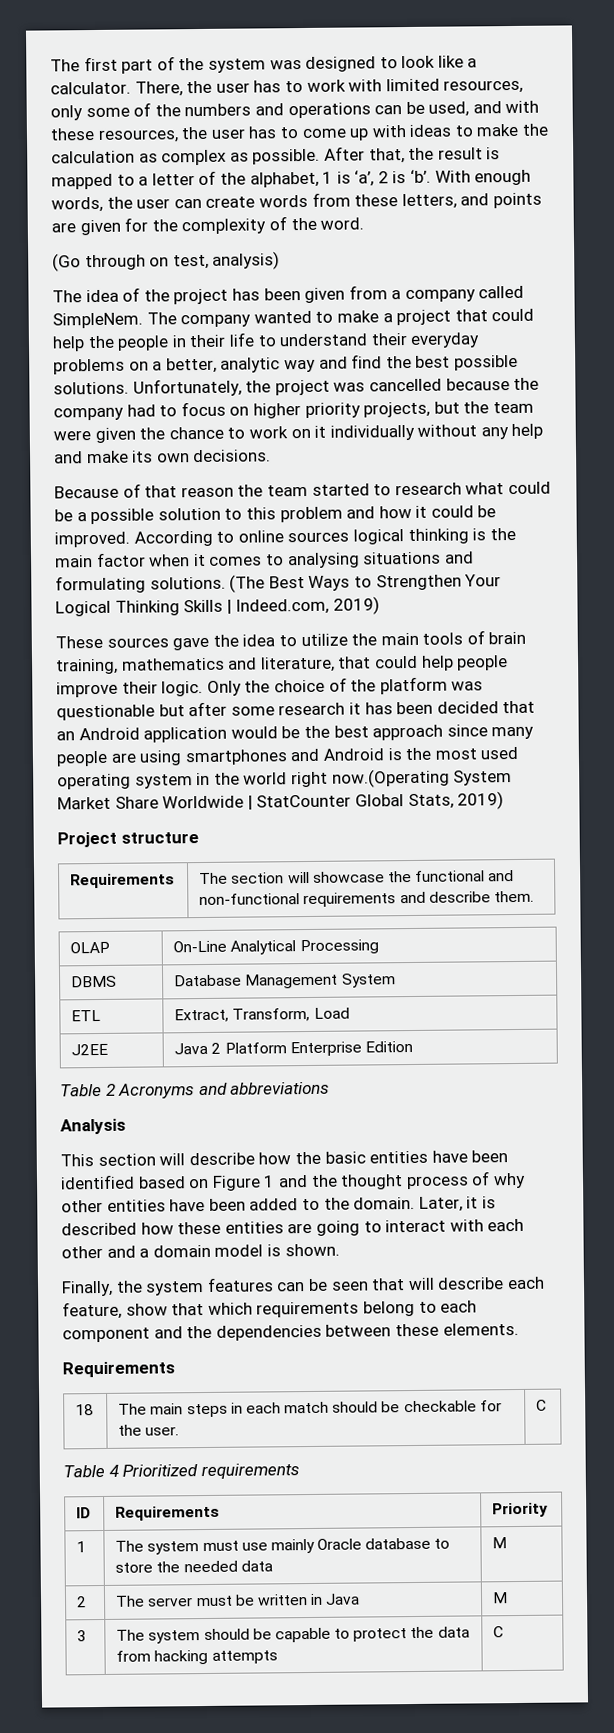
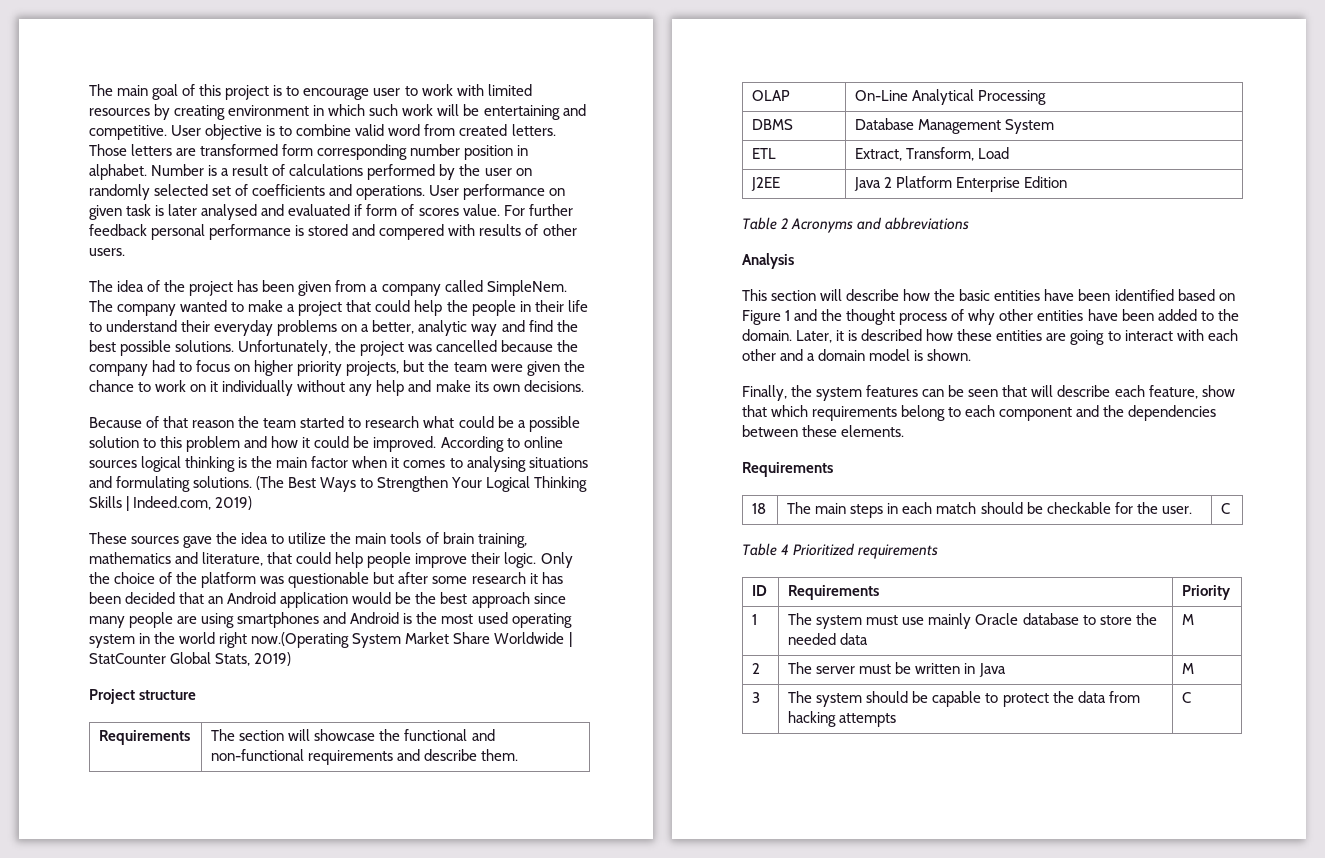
- The first part of the system was designed to look like a calculator. There, the user has to work with limited resources, only some of the numbers and operations can be used, and with these resources, the user has to come up with ideas to make the calculation as complex as possible. After that, the result is mapped to a letter of the alphabet, 1 is ‘a’, 2 is ‘b’. With enough words, the user can create words from these letters, and points are given for the complexity of the word.
- (Go through on test, analysis)
+ The main goal of this project is to encourage user to work with limited resources by creating environment in which such work will be entertaining and competitive. User objective is to combine valid word from created letters. Those letters are transformed form corresponding number position in alphabet. Number is a result of calculations performed by the user on randomly selected set of coefficients and operations. User performance on given task is later analysed and evaluated if form of scores value. For further feedback personal performance is stored and compered with results of other users.

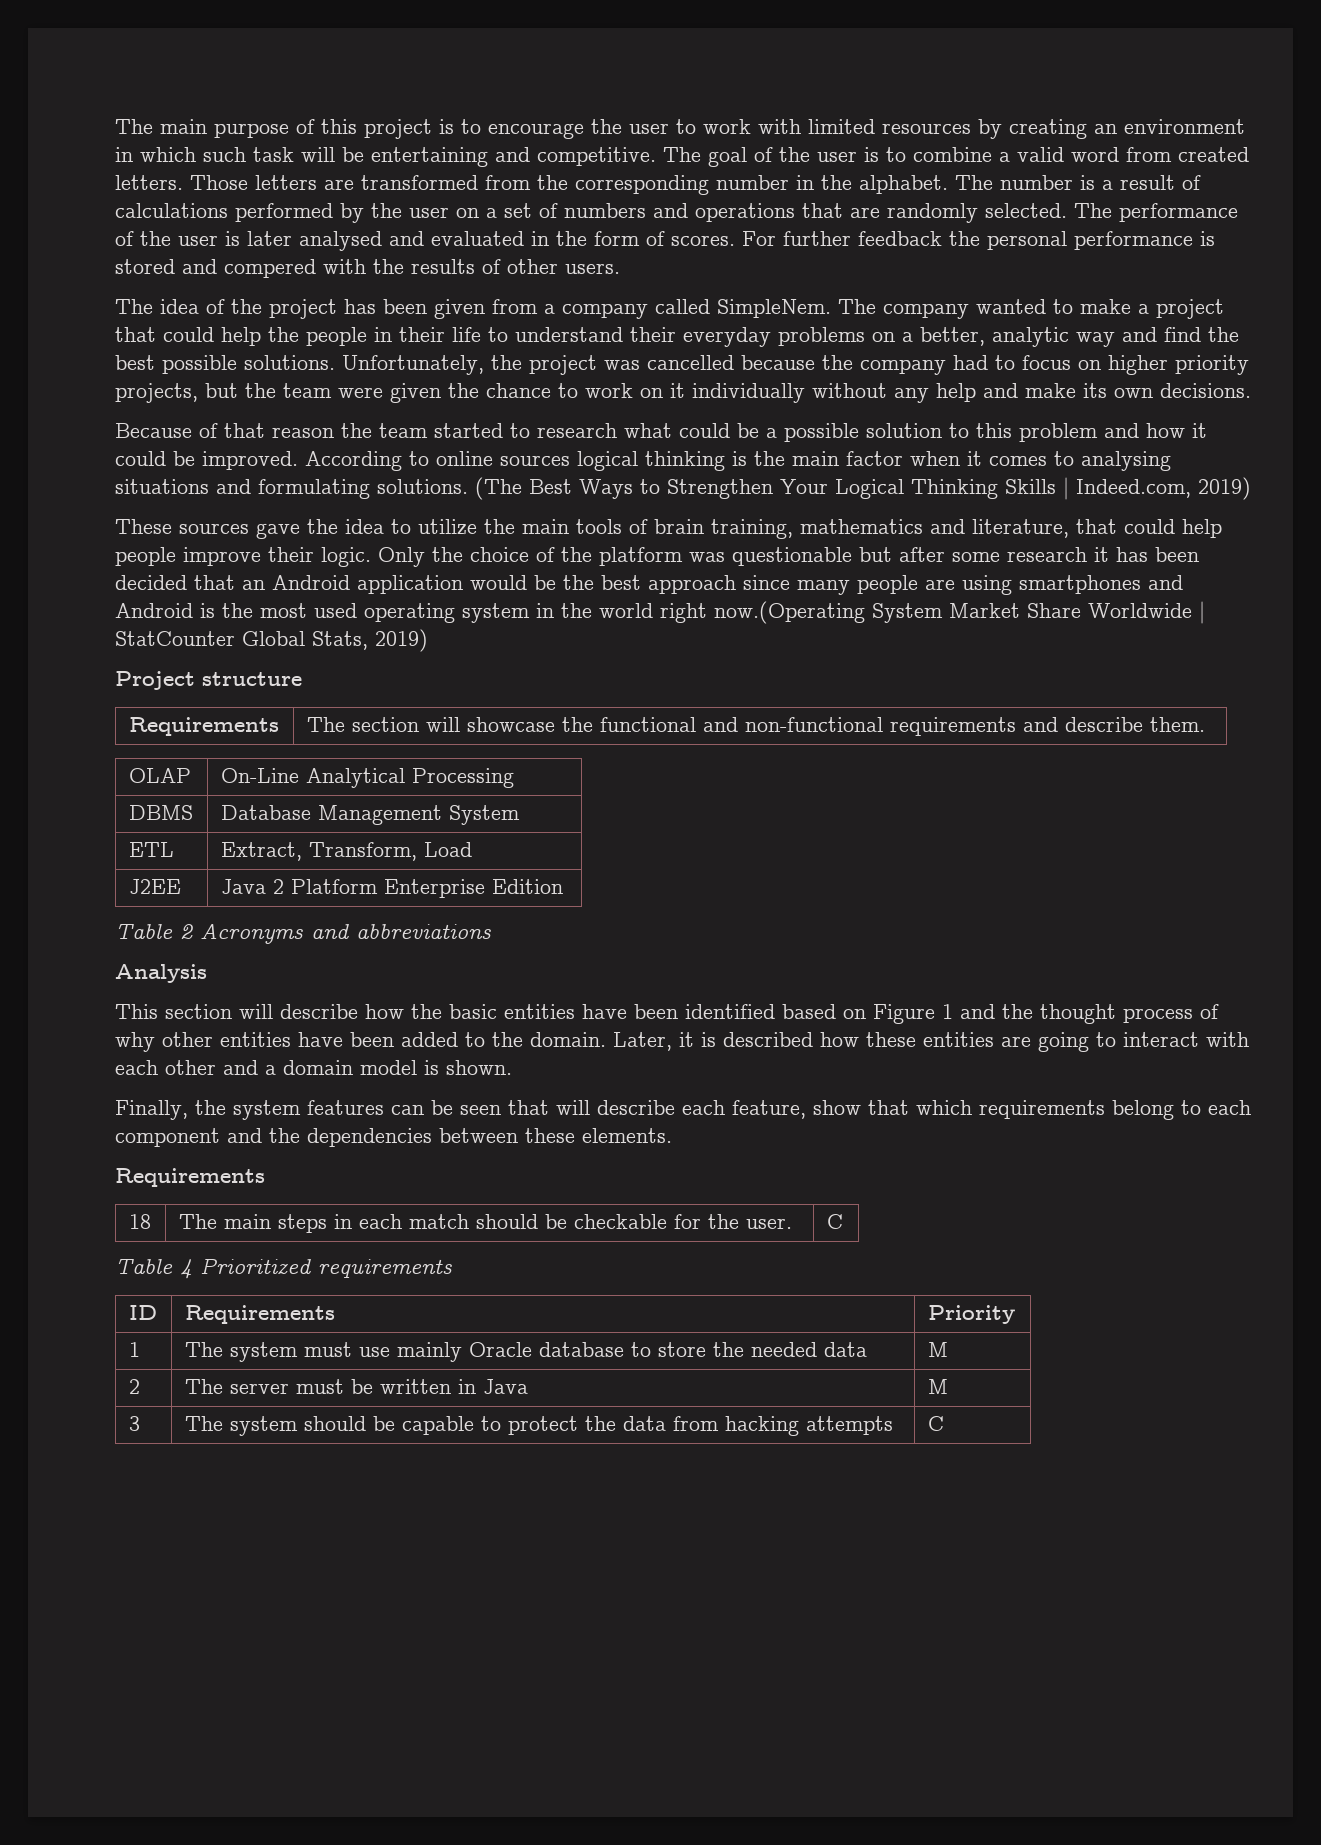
- The main goal of this project is to encourage user to work with limited resources by creating environment in which such work will be entertaining and competitive.
+ The main purpose of this project is to encourage the user to work with limited resources by creating an environment in which such task will be entertaining and competitive.
- User objective is to combine valid word from created letters.
+ The goal of the user is to combine a valid word from created letters.
- Those letters are transformed form corresponding number position in alphabet. Number is a result of calculations performed by the user on randomly selected set of coefficients and operations. User performance on given task is later analysed and evaluated if form of scores value.
+ Those letters are transformed from the corresponding number in the alphabet. The number is a result of calculations performed by the user on a set of numbers and operations that are randomly selected. The performance of the user is later analysed and evaluated in the form of scores.
- For further feedback personal performance is stored and compered with results of other users.
+ For further feedback the personal performance is stored and compered with the results of other users.

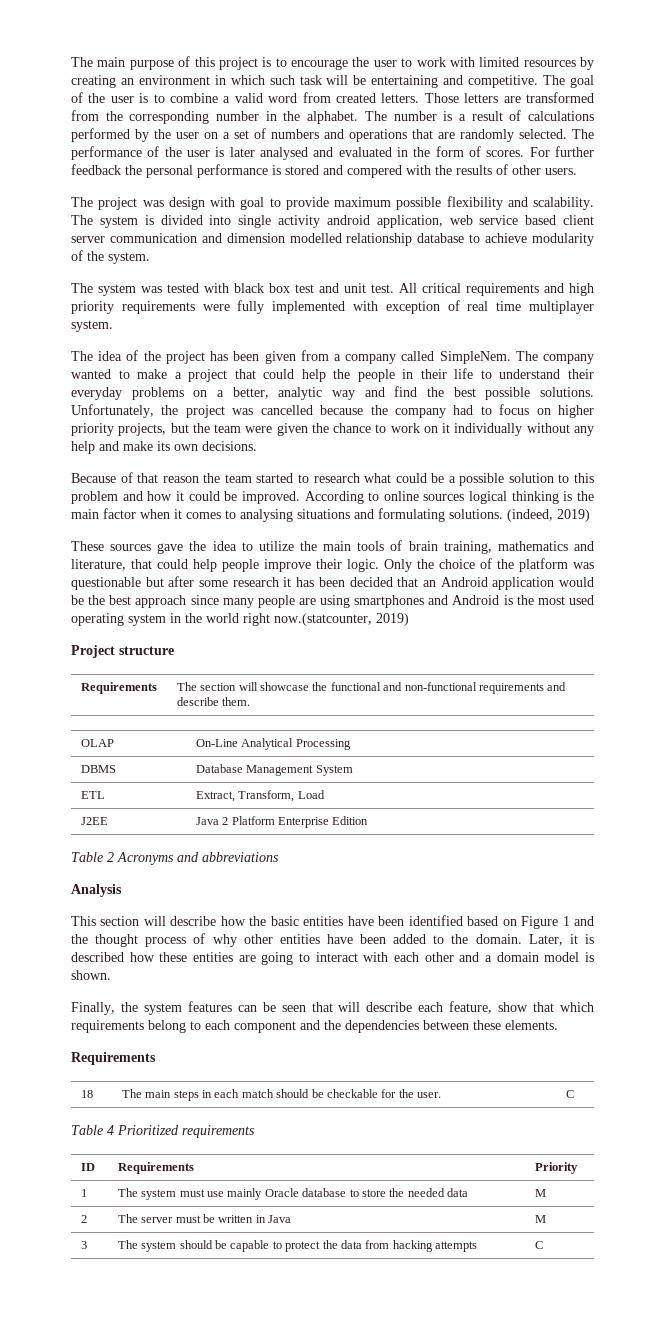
+ The project was design with goal to provide maximum possible flexibility and scalability. The system is divided into single activity android application, web service based client server communication and dimension modelled relationship database to achieve modularity of the system.
+ The system was tested with black box test and unit test. All critical requirements and high priority requirements were fully implemented with exception of real time multiplayer system.
- (The Best Ways to Strengthen Your Logical Thinking Skills | Indeed.com, 2019)
+ (indeed, 2019)
- Only the choice of the platform was questionable but after some research it has been decided that an Android application would be the best approach since many people are using smartphones and Android is the most used operating system in the world right now.(Operating System Market Share Worldwide | StatCounter Global Stats, 2019)
+ Only the choice of the platform was questionable but after some research it has been decided that an Android application would be the best approach since many people are using smartphones and Android is the most used operating system in the world right now.(statcounter, 2019)

